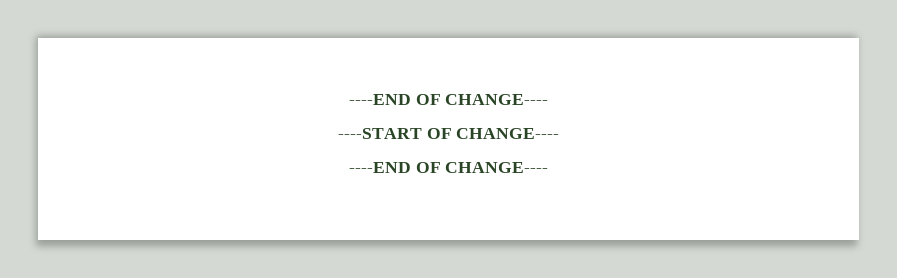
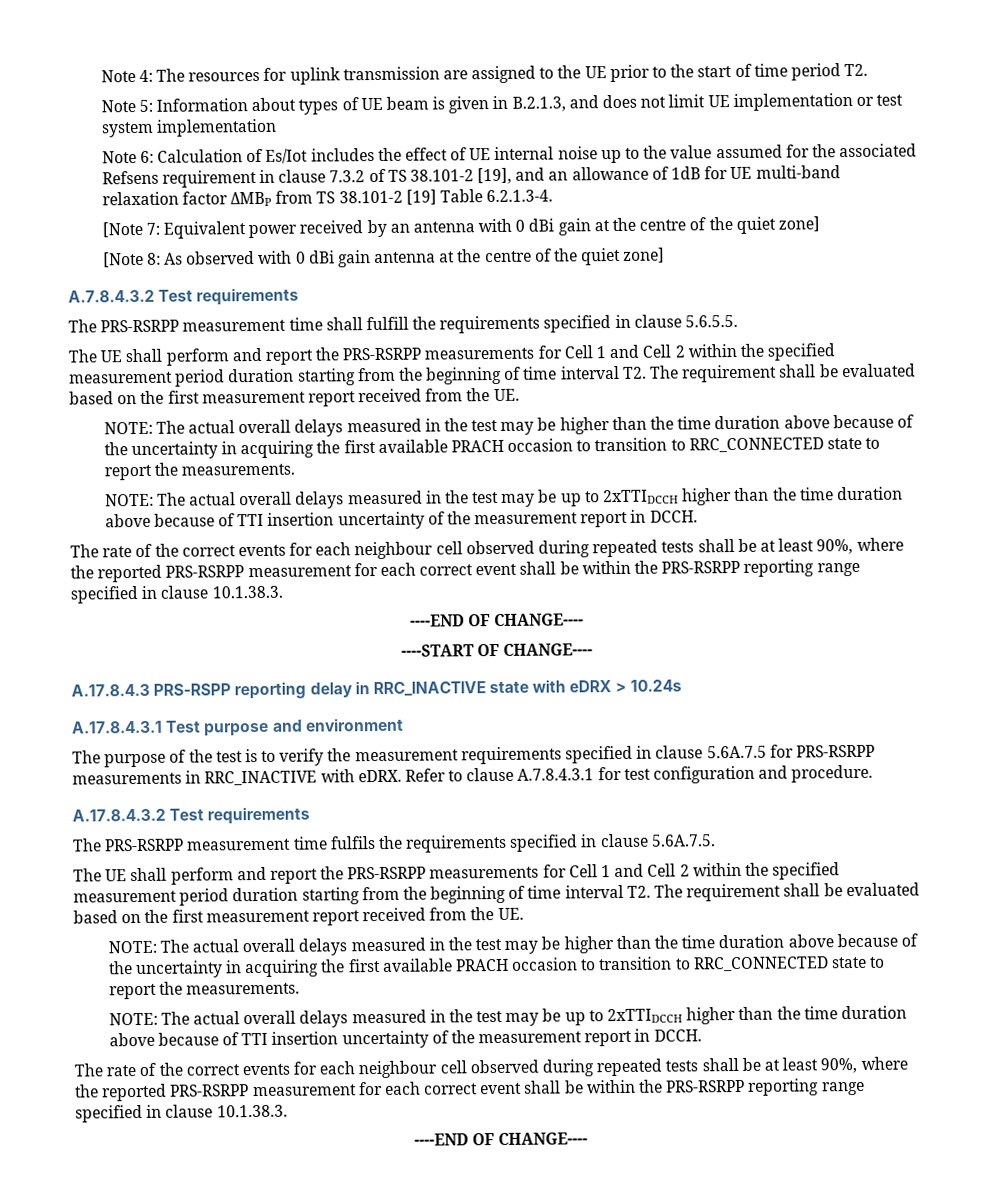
+ Note 4: The resources for uplink transmission are assigned to the UE prior to the start of time period T2.
+ Note 5: Information about types of UE beam is given in B.2.1.3, and does not limit UE implementation or test system implementation
+ Note 6: Calculation of Es/Iot includes the effect of UE internal noise up to the value assumed for the associated Refsens requirement in clause 7.3.2 of TS 38.101-2 [19], and an allowance of 1dB for UE multi-band relaxation factor ΔMBP from TS 38.101-2 [19] Table 6.2.1.3-4.
+ [Note 7: Equivalent power received by an antenna with 0 dBi gain at the centre of the quiet zone]
+ [Note 8: As observed with 0 dBi gain antenna at the centre of the quiet zone]
+ A.7.8.4.3.2 Test requirements
+ The PRS-RSRPP measurement time shall fulfill the requirements specified in clause 5.6.5.5.
+ The UE shall perform and report the PRS-RSRPP measurements for Cell 1 and Cell 2 within the specified measurement period duration starting from the beginning of time interval T2. The requirement shall be evaluated based on the first measurement report received from the UE.
+ NOTE: The actual overall delays measured in the test may be higher than the time duration above because of the uncertainty in acquiring the first available PRACH occasion to transition to RRC_CONNECTED state to report the measurements.
+ NOTE: The actual overall delays measured in the test may be up to 2xTTIDCCH higher than the time duration above because of TTI insertion uncertainty of the measurement report in DCCH.
+ The rate of the correct events for each neighbour cell observed during repeated tests shall be at least 90%, where the reported PRS-RSRPP measurement for each correct event shall be within the PRS-RSRPP reporting range specified in clause 10.1.38.3.
+ A.17.8.4.3 PRS-RSPP reporting delay in RRC_INACTIVE state with eDRX > 10.24s
+ A.17.8.4.3.1 Test purpose and environment
+ The purpose of the test is to verify the measurement requirements specified in clause 5.6A.7.5 for PRS-RSRPP measurements in RRC_INACTIVE with eDRX. Refer to clause A.7.8.4.3.1 for test configuration and procedure.
+ A.17.8.4.3.2 Test requirements
+ The PRS-RSRPP measurement time fulfils the requirements specified in clause 5.6A.7.5.
+ The UE shall perform and report the PRS-RSRPP measurements for Cell 1 and Cell 2 within the specified measurement period duration starting from the beginning of time interval T2. The requirement shall be evaluated based on the first measurement report received from the UE.
+ NOTE: The actual overall delays measured in the test may be higher than the time duration above because of the uncertainty in acquiring the first available PRACH occasion to transition to RRC_CONNECTED state to report the measurements.
+ NOTE: The actual overall delays measured in the test may be up to 2xTTIDCCH higher than the time duration above because of TTI insertion uncertainty of the measurement report in DCCH.
+ The rate of the correct events for each neighbour cell observed during repeated tests shall be at least 90%, where the reported PRS-RSRPP measurement for each correct event shall be within the PRS-RSRPP reporting range specified in clause 10.1.38.3.

